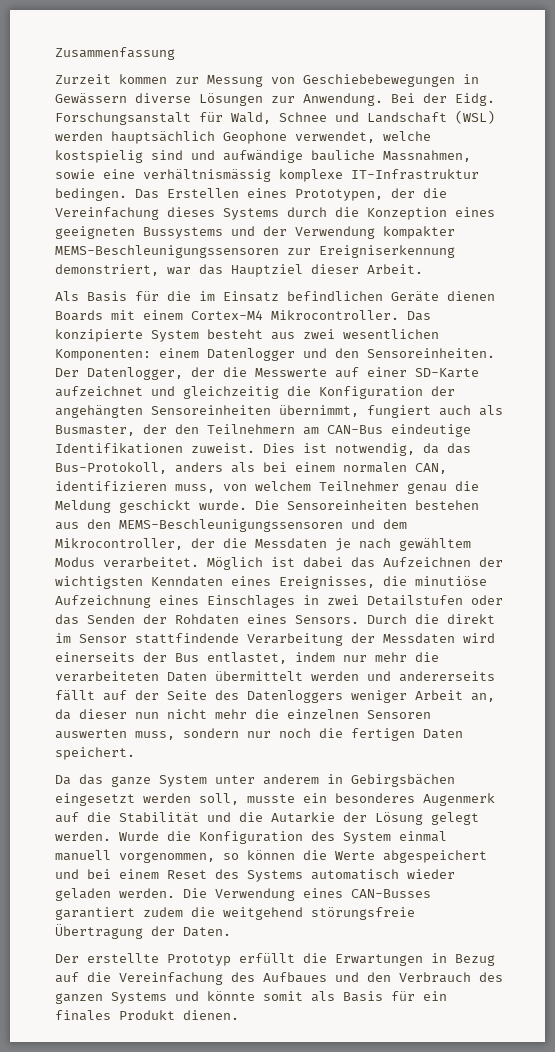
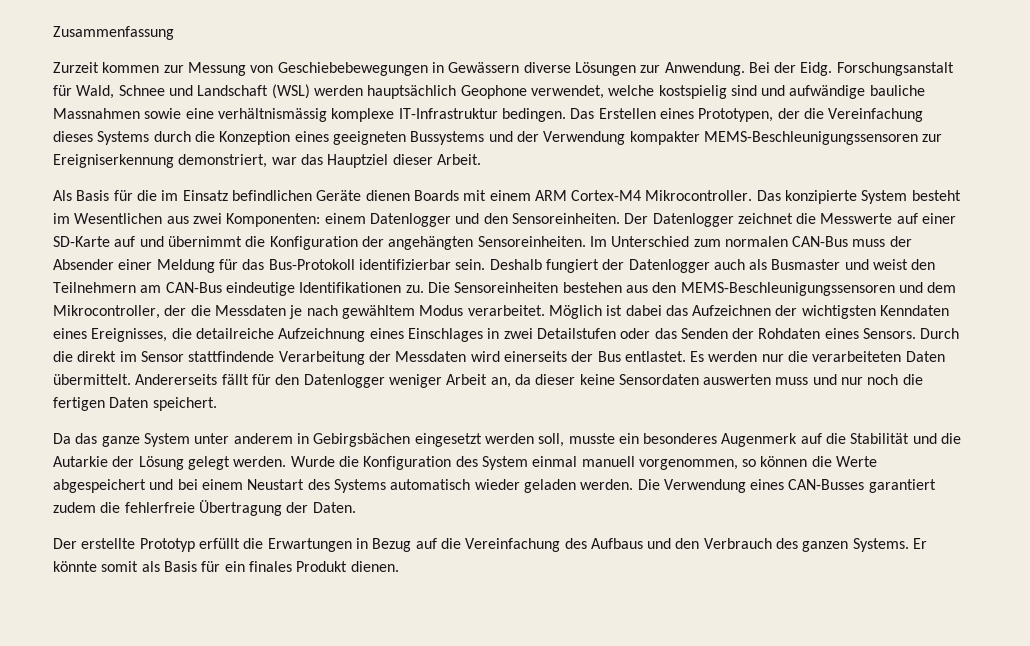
- Forschungsanstalt für Wald, Schnee und Landschaft (WSL) werden hauptsächlich Geophone verwendet, welche kostspielig sind und aufwändige bauliche Massnahmen, sowie eine verhältnismässig komplexe IT-Infrastruktur bedingen.
+ Forschungsanstalt für Wald, Schnee und Landschaft (WSL) werden hauptsächlich Geophone verwendet, welche kostspielig sind und aufwändige bauliche Massnahmen sowie eine verhältnismässig komplexe IT-Infrastruktur bedingen.
- Als Basis für die im Einsatz befindlichen Geräte dienen Boards mit einem Cortex-M4 Mikrocontroller.
+ Als Basis für die im Einsatz befindlichen Geräte dienen Boards mit einem ARM Cortex-M4 Mikrocontroller.
- Das konzipierte System besteht aus zwei wesentlichen Komponenten: einem Datenlogger und den Sensoreinheiten.
+ Das konzipierte System besteht im Wesentlichen aus zwei Komponenten: einem Datenlogger und den Sensoreinheiten.
- Der Datenlogger, der die Messwerte auf einer SD-Karte aufzeichnet und gleichzeitig die Konfiguration der angehängten Sensoreinheiten übernimmt, fungiert auch als Busmaster, der den Teilnehmern am CAN-Bus eindeutige Identifikationen zuweist. Dies ist notwendig, da das Bus-Protokoll, anders als bei einem normalen CAN, identifizieren muss, von welchem Teilnehmer genau die Meldung geschickt wurde.
+ Der Datenlogger zeichnet die Messwerte auf einer SD-Karte auf und übernimmt die Konfiguration der angehängten Sensoreinheiten. Im Unterschied zum normalen CAN-Bus muss der Absender einer Meldung für das Bus-Protokoll identifizierbar sein. Deshalb fungiert der Datenlogger auch als Busmaster und weist den Teilnehmern am CAN-Bus eindeutige Identifikationen zu.
- Möglich ist dabei das Aufzeichnen der wichtigsten Kenndaten eines Ereignisses, die minutiöse Aufzeichnung eines Einschlages in zwei Detailstufen oder das Senden der Rohdaten eines Sensors.
+ Möglich ist dabei das Aufzeichnen der wichtigsten Kenndaten eines Ereignisses, die detailreiche Aufzeichnung eines Einschlages in zwei Detailstufen oder das Senden der Rohdaten eines Sensors.
- Durch die direkt im Sensor stattfindende Verarbeitung der Messdaten wird einerseits der Bus entlastet, indem nur mehr die verarbeiteten Daten übermittelt werden und andererseits fällt auf der Seite des Datenloggers weniger Arbeit an, da dieser nun nicht mehr die einzelnen Sensoren auswerten muss, sondern nur noch die fertigen Daten speichert.
+ Durch die direkt im Sensor stattfindende Verarbeitung der Messdaten wird einerseits der Bus entlastet. Es werden nur die verarbeiteten Daten übermittelt. Andererseits fällt für den Datenlogger weniger Arbeit an, da dieser keine Sensordaten auswerten muss und nur noch die fertigen Daten speichert.
- Wurde die Konfiguration des System einmal manuell vorgenommen, so können die Werte abgespeichert und bei einem Reset des Systems automatisch wieder geladen werden.
+ Wurde die Konfiguration des System einmal manuell vorgenommen, so können die Werte abgespeichert und bei einem Neustart des Systems automatisch wieder geladen werden.
- Die Verwendung eines CAN-Busses garantiert zudem die weitgehend störungsfreie Übertragung der Daten.
+ Die Verwendung eines CAN-Busses garantiert zudem die fehlerfreie Übertragung der Daten.
- Der erstellte Prototyp erfüllt die Erwartungen in Bezug auf die Vereinfachung des Aufbaues und den Verbrauch des ganzen Systems und könnte somit als Basis für ein finales Produkt dienen.
+ Der erstellte Prototyp erfüllt die Erwartungen in Bezug auf die Vereinfachung des Aufbaus und den Verbrauch des ganzen Systems. Er könnte somit als Basis für ein finales Produkt dienen.

